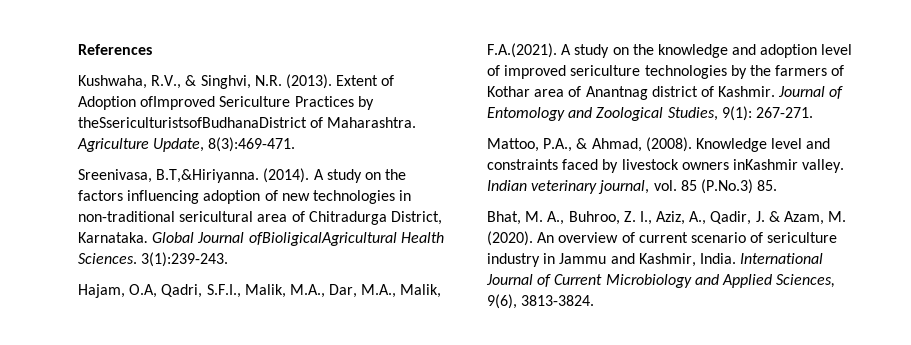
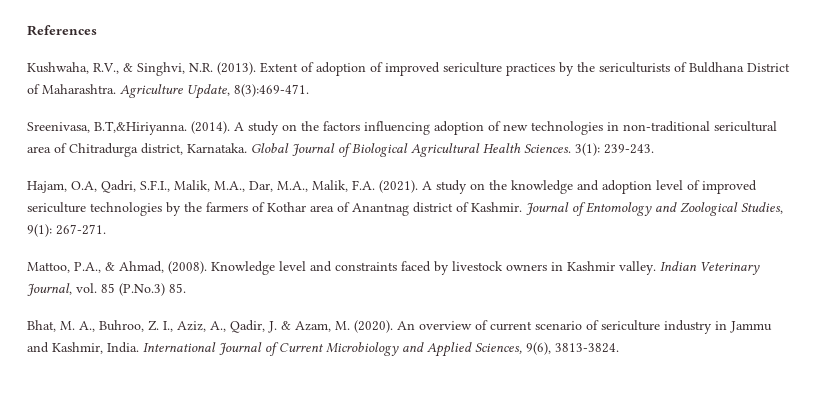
- Extent of Adoption ofImproved Sericulture Practices by theSsericulturistsofBudhanaDistrict of Maharashtra.
+ Extent of adoption of improved sericulture practices by the sericulturists of Buldhana District of Maharashtra.
- A study on the factors influencing adoption of new technologies in non-traditional sericultural area of Chitradurga District, Karnataka.
+ A study on the factors influencing adoption of new technologies in non-traditional sericultural area of Chitradurga district, Karnataka.
- Global Journal ofBioligicalAgricultural Health Sciences. 3(1):239-243.
+ Global Journal of Biological Agricultural Health Sciences. 3(1): 239-243.
- Hajam, O.A, Qadri, S.F.I., Malik, M.A., Dar, M.A., Malik, F.A.(2021). A study on the knowledge and adoption level of improved sericulture technologies by the farmers of Kothar area of Anantnag district of Kashmir.
+ Hajam, O.A, Qadri, S.F.I., Malik, M.A., Dar, M.A., Malik, F.A. (2021). A study on the knowledge and adoption level of improved sericulture technologies by the farmers of Kothar area of Anantnag district of Kashmir.
- Knowledge level and constraints faced by livestock owners inKashmir valley. Indian veterinary journal, vol. 85 (P.No.3) 85.
+ Knowledge level and constraints faced by livestock owners in Kashmir valley. Indian Veterinary Journal, vol. 85 (P.No.3) 85.

